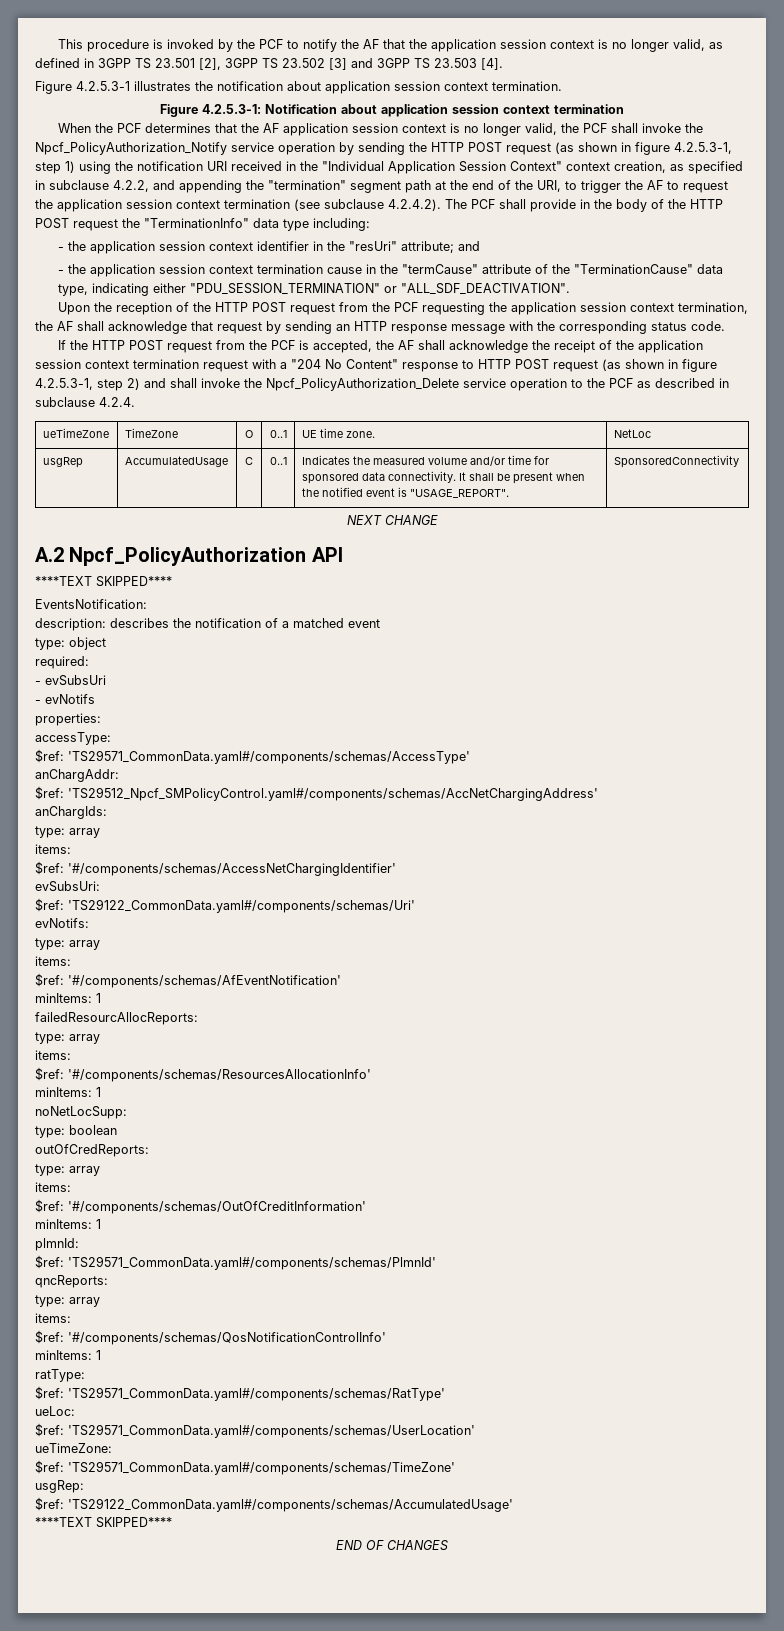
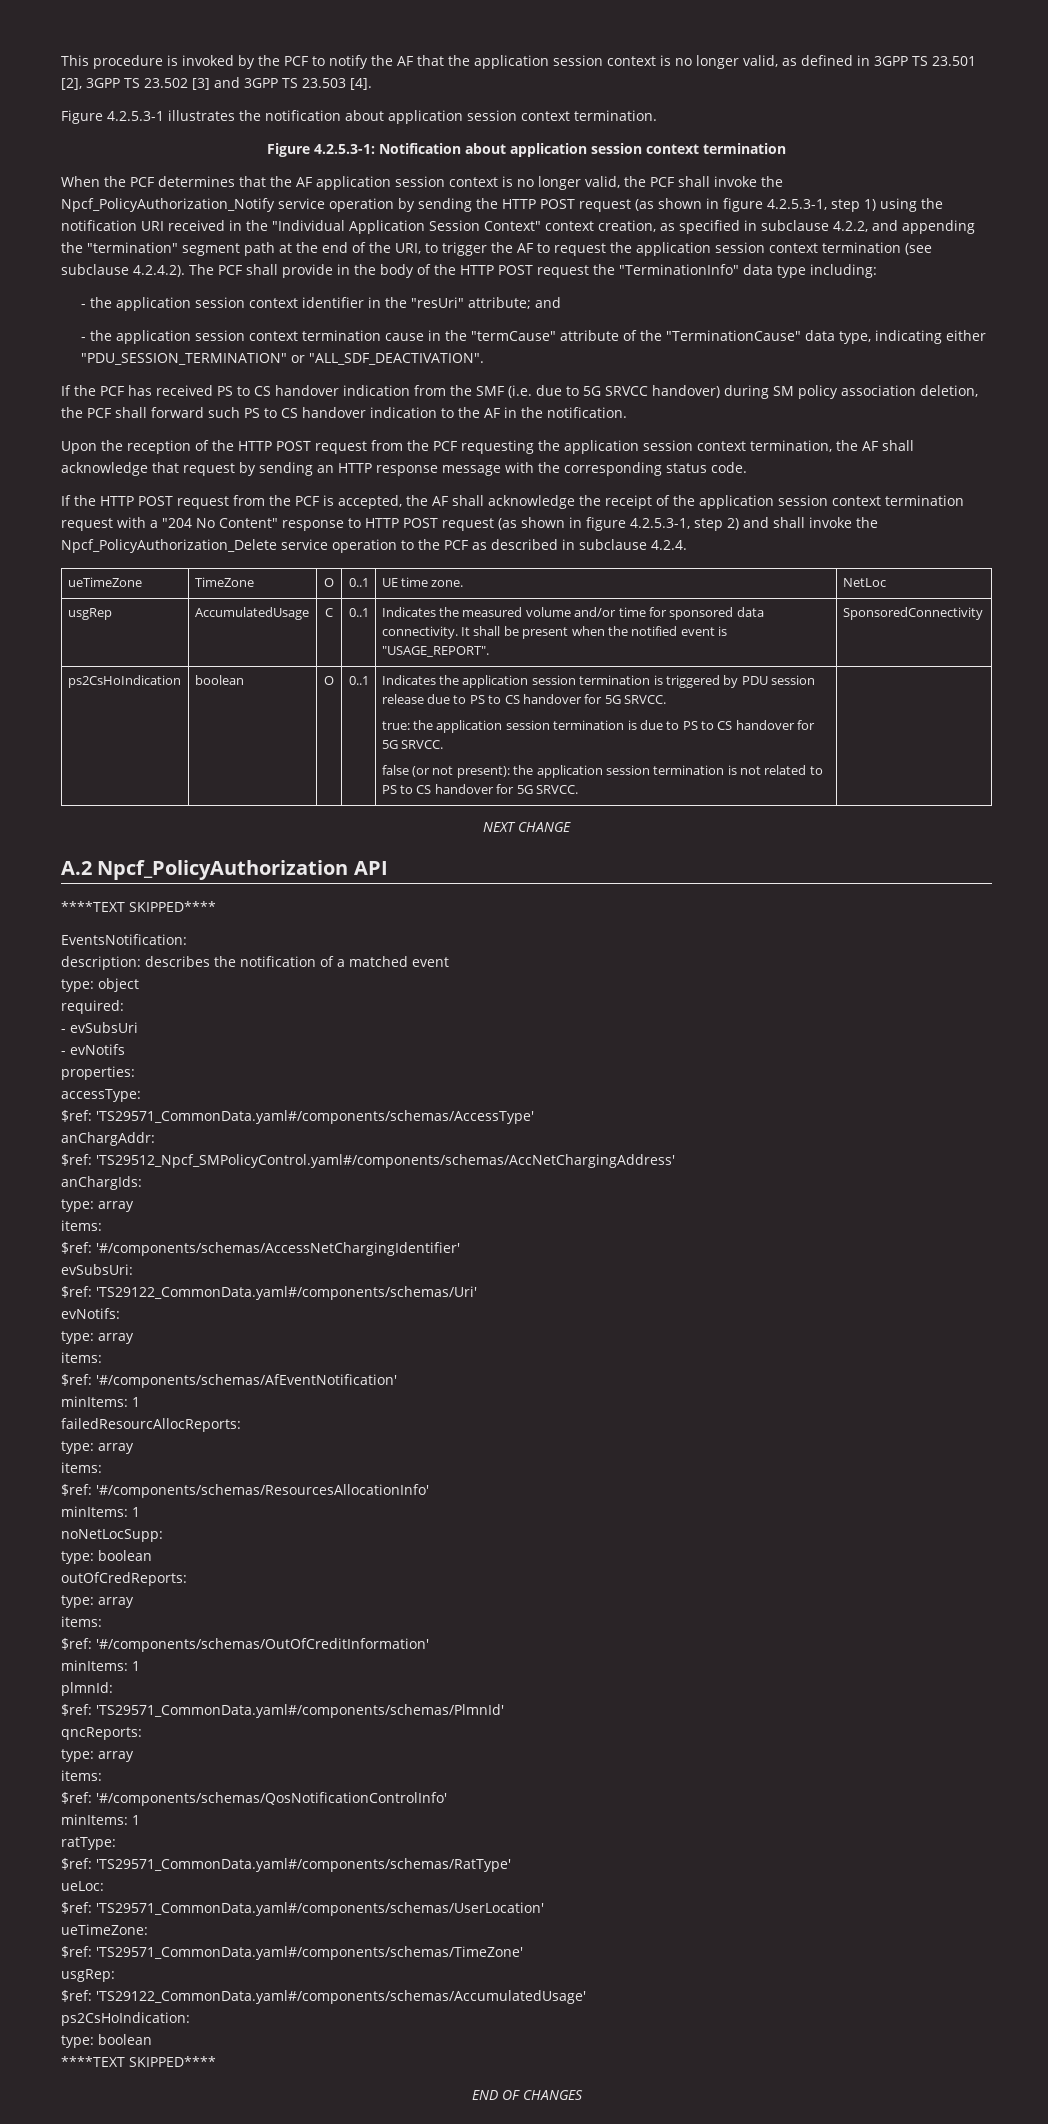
+ If the PCF has received PS to CS handover indication from the SMF (i.e. due to 5G SRVCC handover) during SM policy association deletion, the PCF shall forward such PS to CS handover indication to the AF in the notification.
+ ps2CsHoIndication | boolean | O | 0..1 | Indicates the application session termination is triggered by PDU session release due to PS to CS handover for 5G SRVCC.
+ true: the application session termination is due to PS to CS handover for 5G SRVCC.
+ false (or not present): the application session termination is not related to PS to CS handover for 5G SRVCC.
+ ps2CsHoIndication:
+ type: boolean

